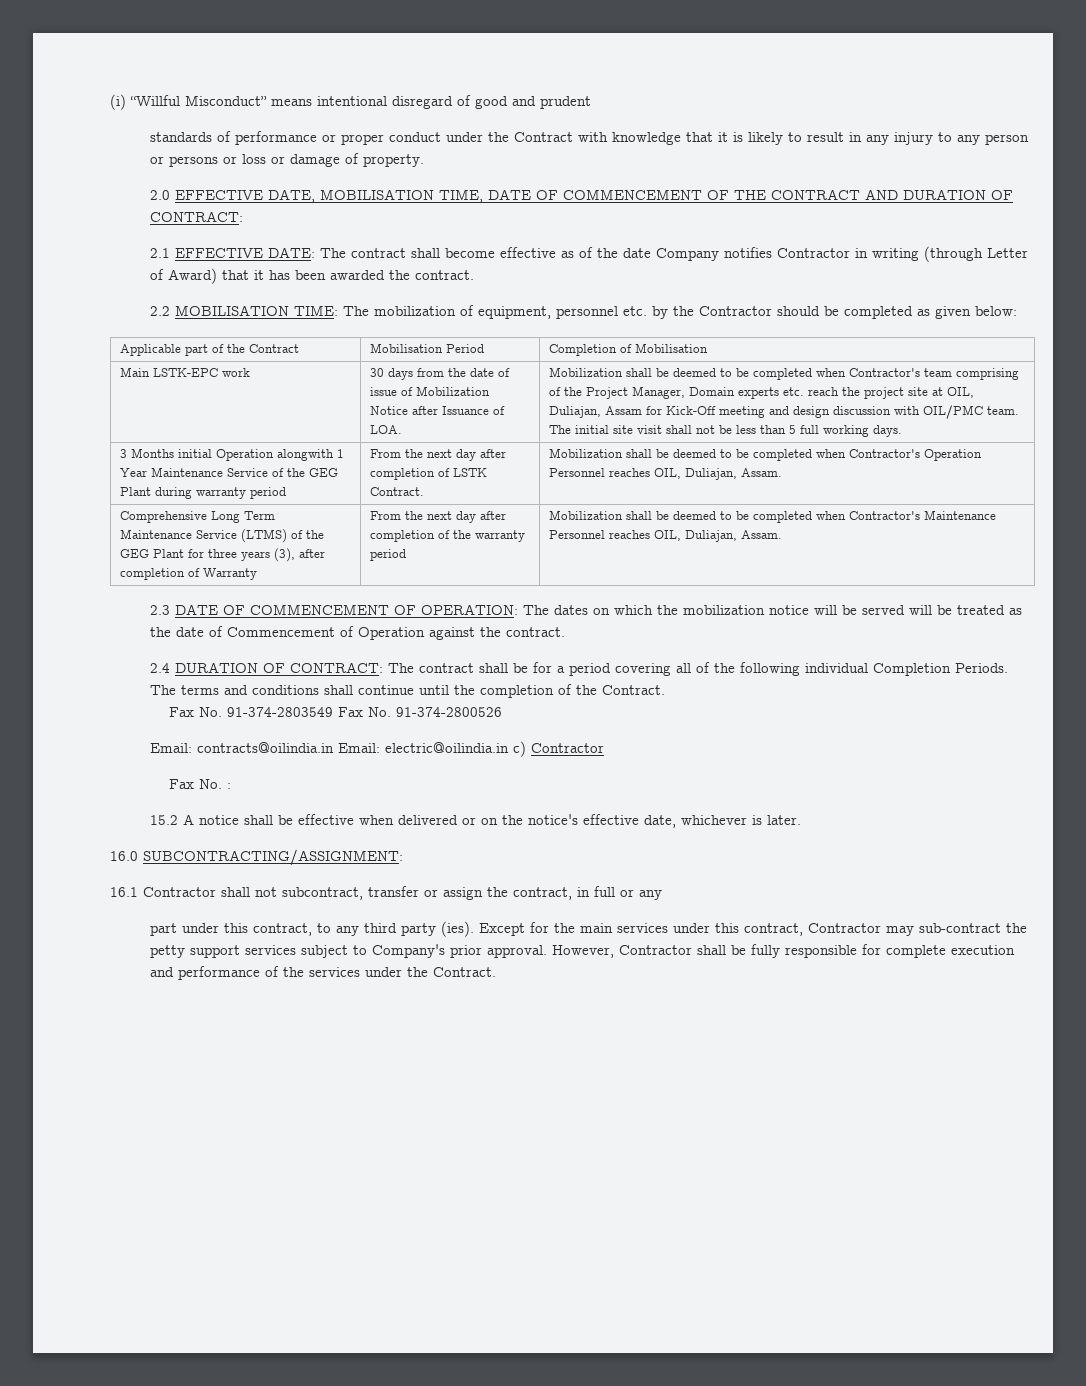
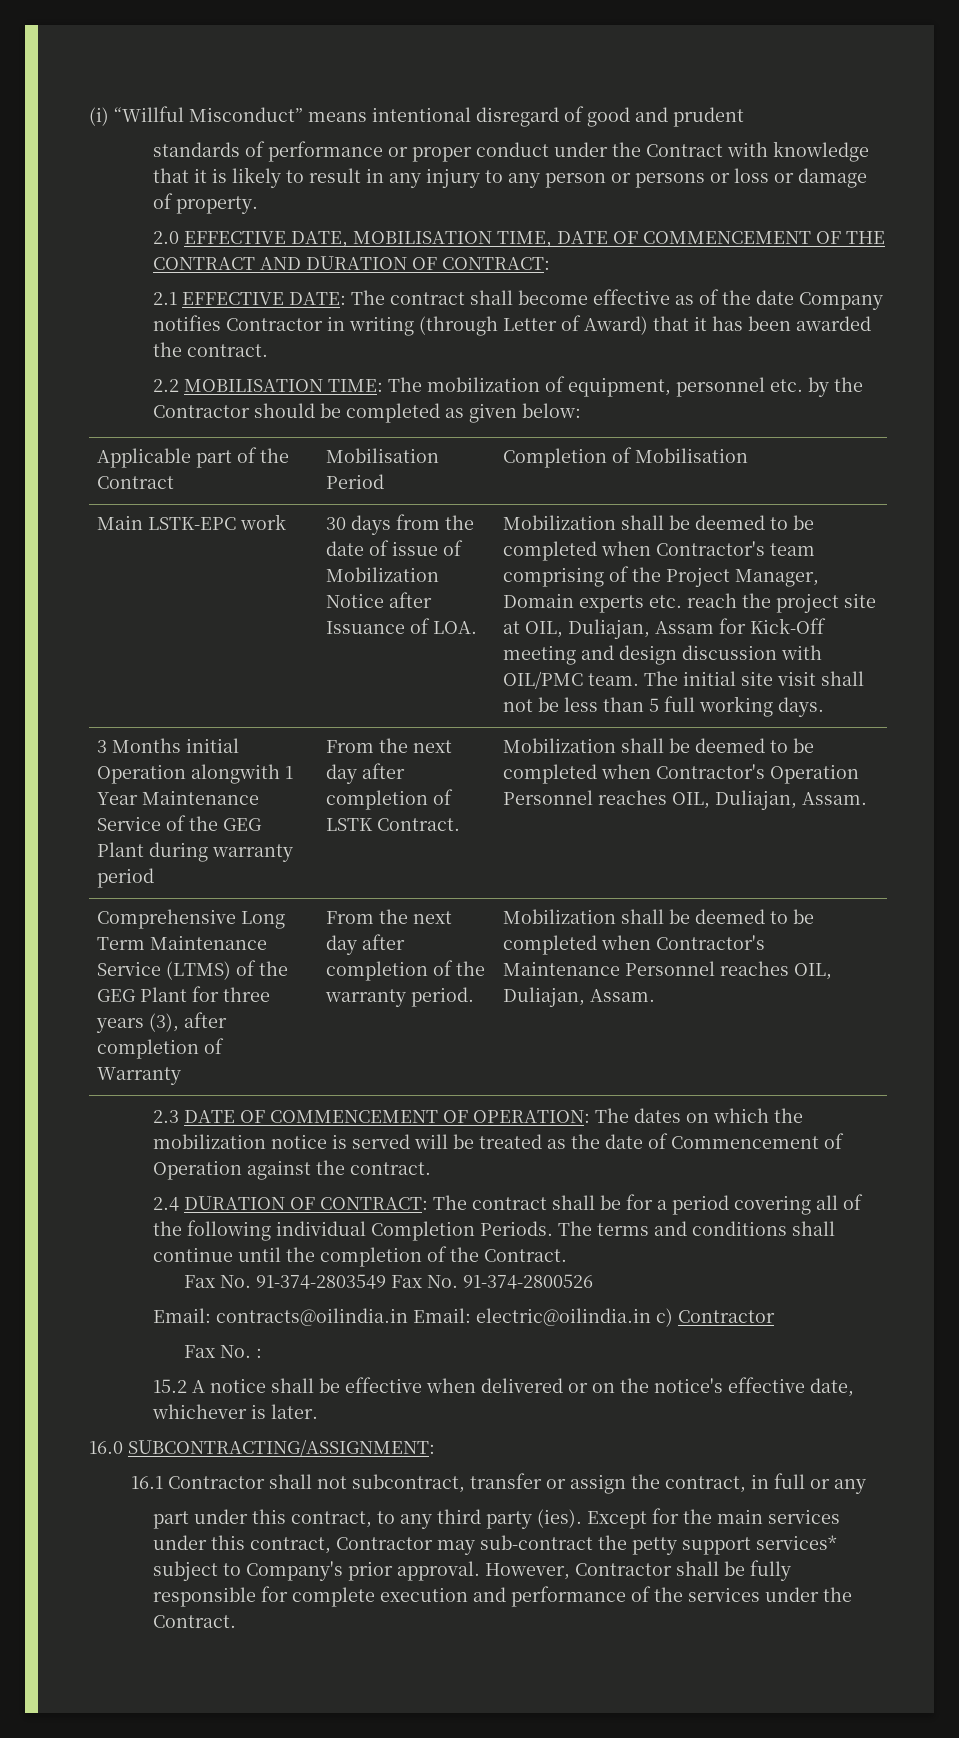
- From the next day after completion of the warranty period
+ From the next day after completion of the warranty period.
- 2.3 DATE OF COMMENCEMENT OF OPERATION: The dates on which the mobilization notice will be served will be treated as the date of Commencement of Operation against the contract.
+ 2.3 DATE OF COMMENCEMENT OF OPERATION: The dates on which the mobilization notice is served will be treated as the date of Commencement of Operation against the contract.
- Except for the main services under this contract, Contractor may sub-contract the petty support services subject to Company's prior approval.
+ Except for the main services under this contract, Contractor may sub-contract the petty support services* subject to Company's prior approval.

